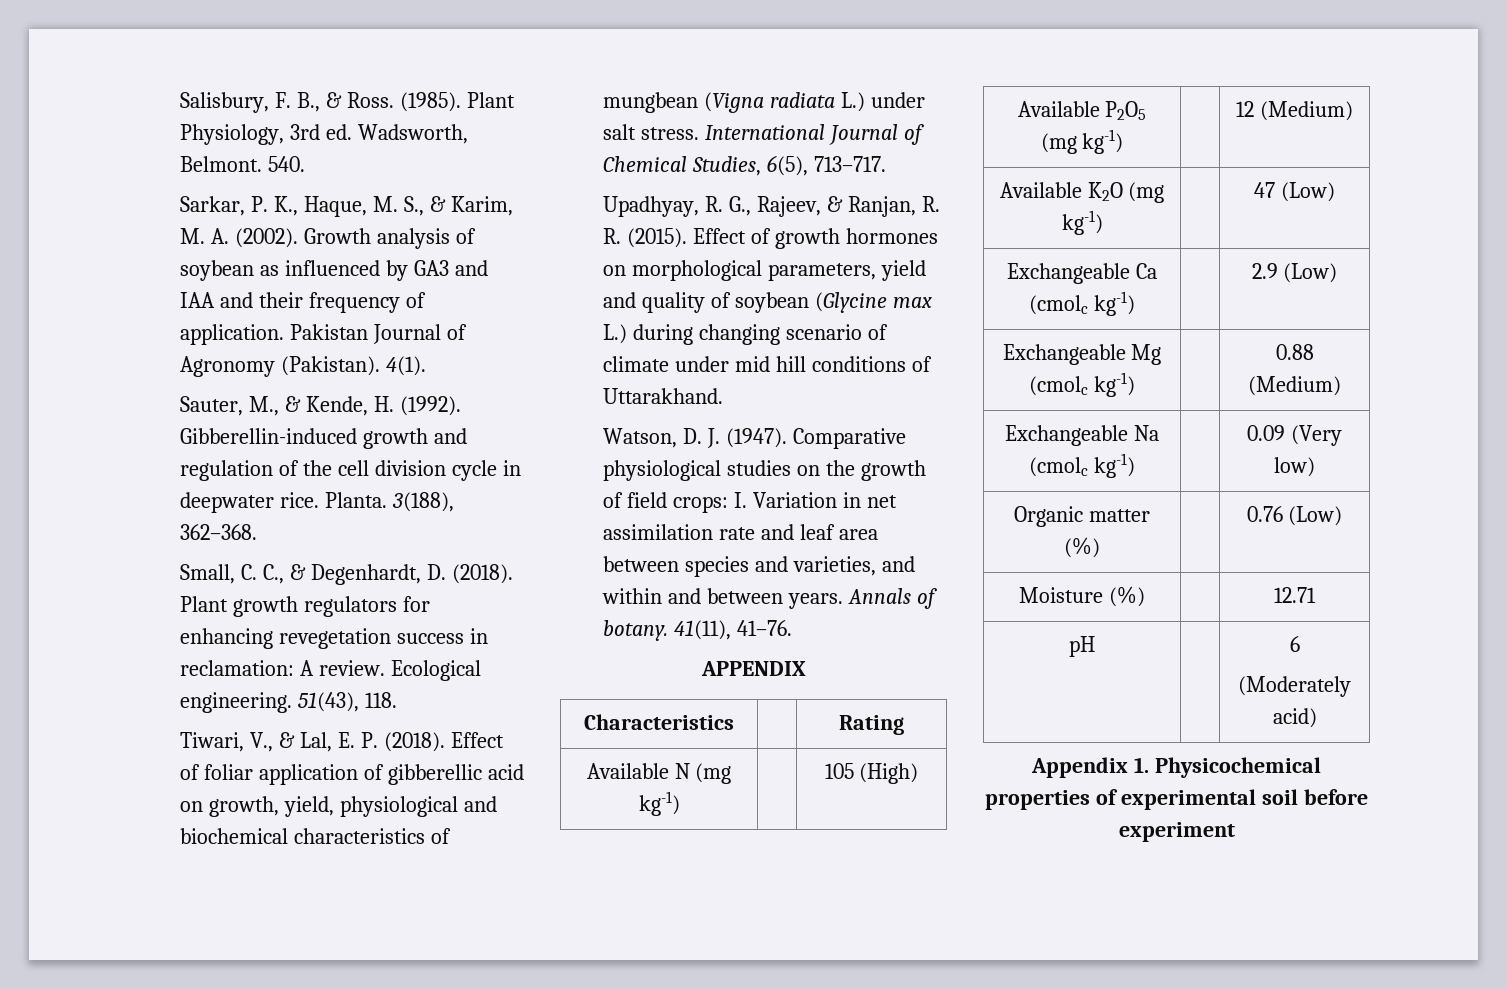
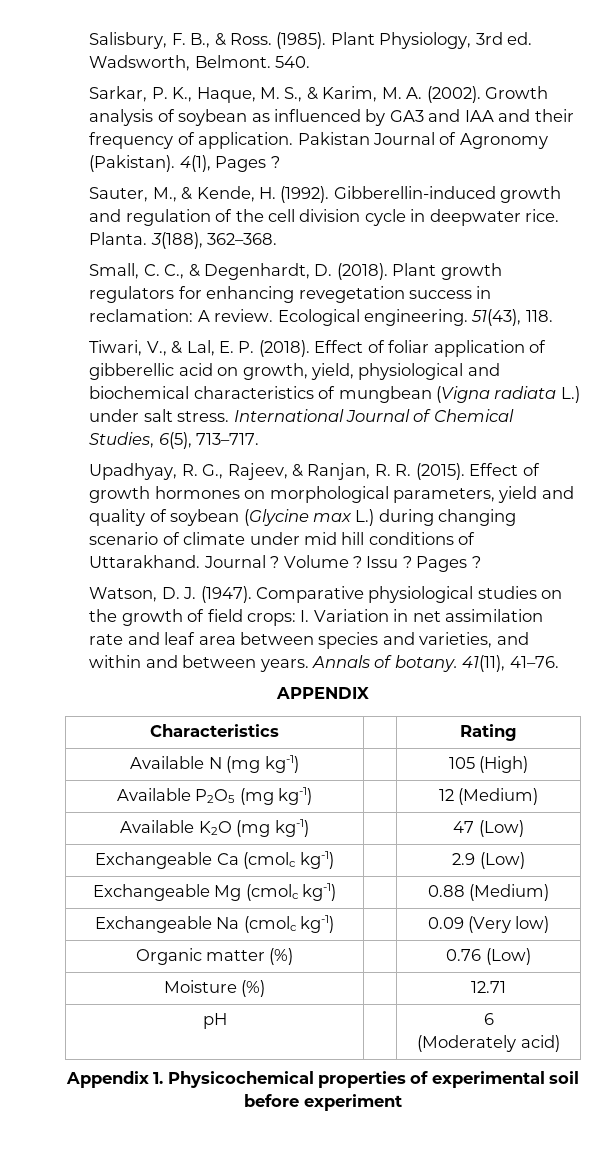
- 4(1).
+ 4(1), Pages ?
+ Journal ? Volume ? Issu ? Pages ?

